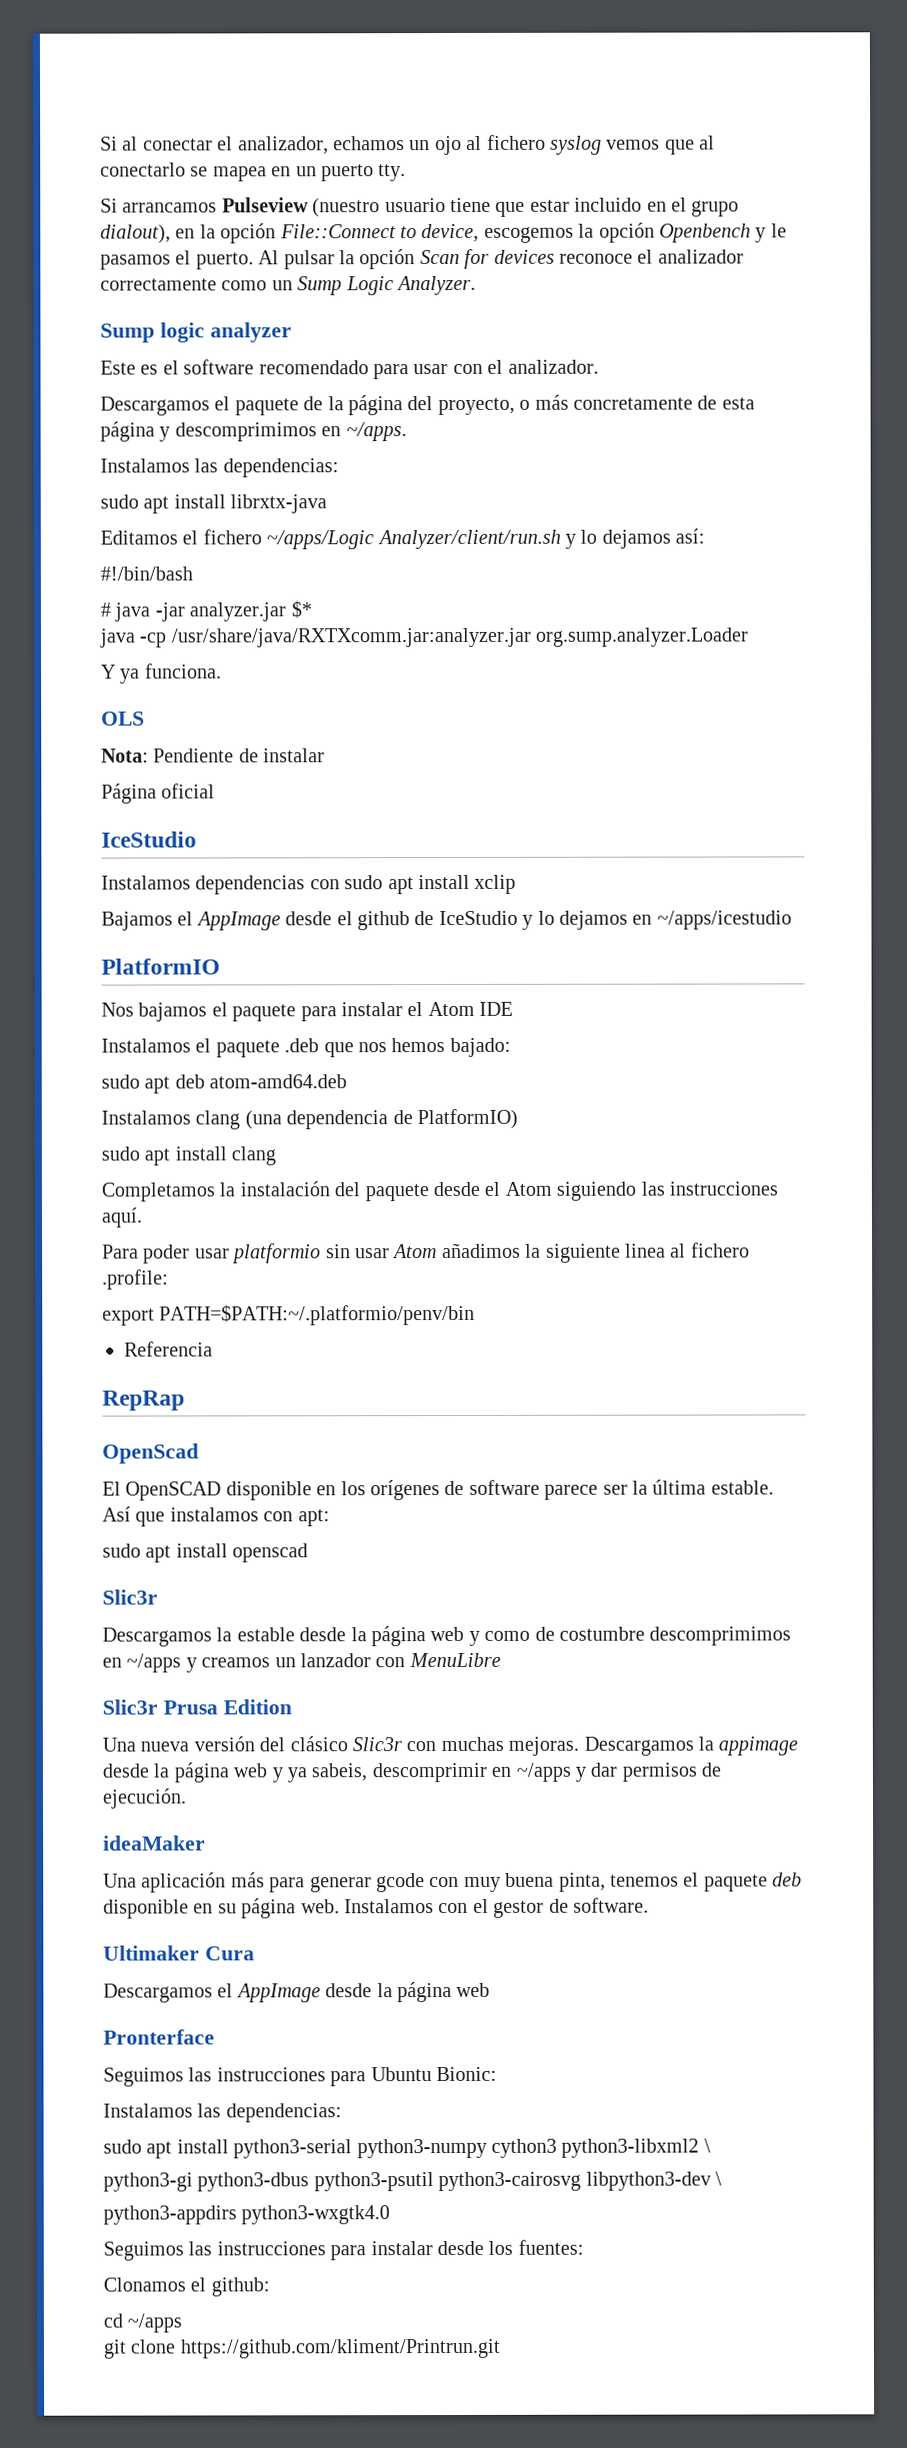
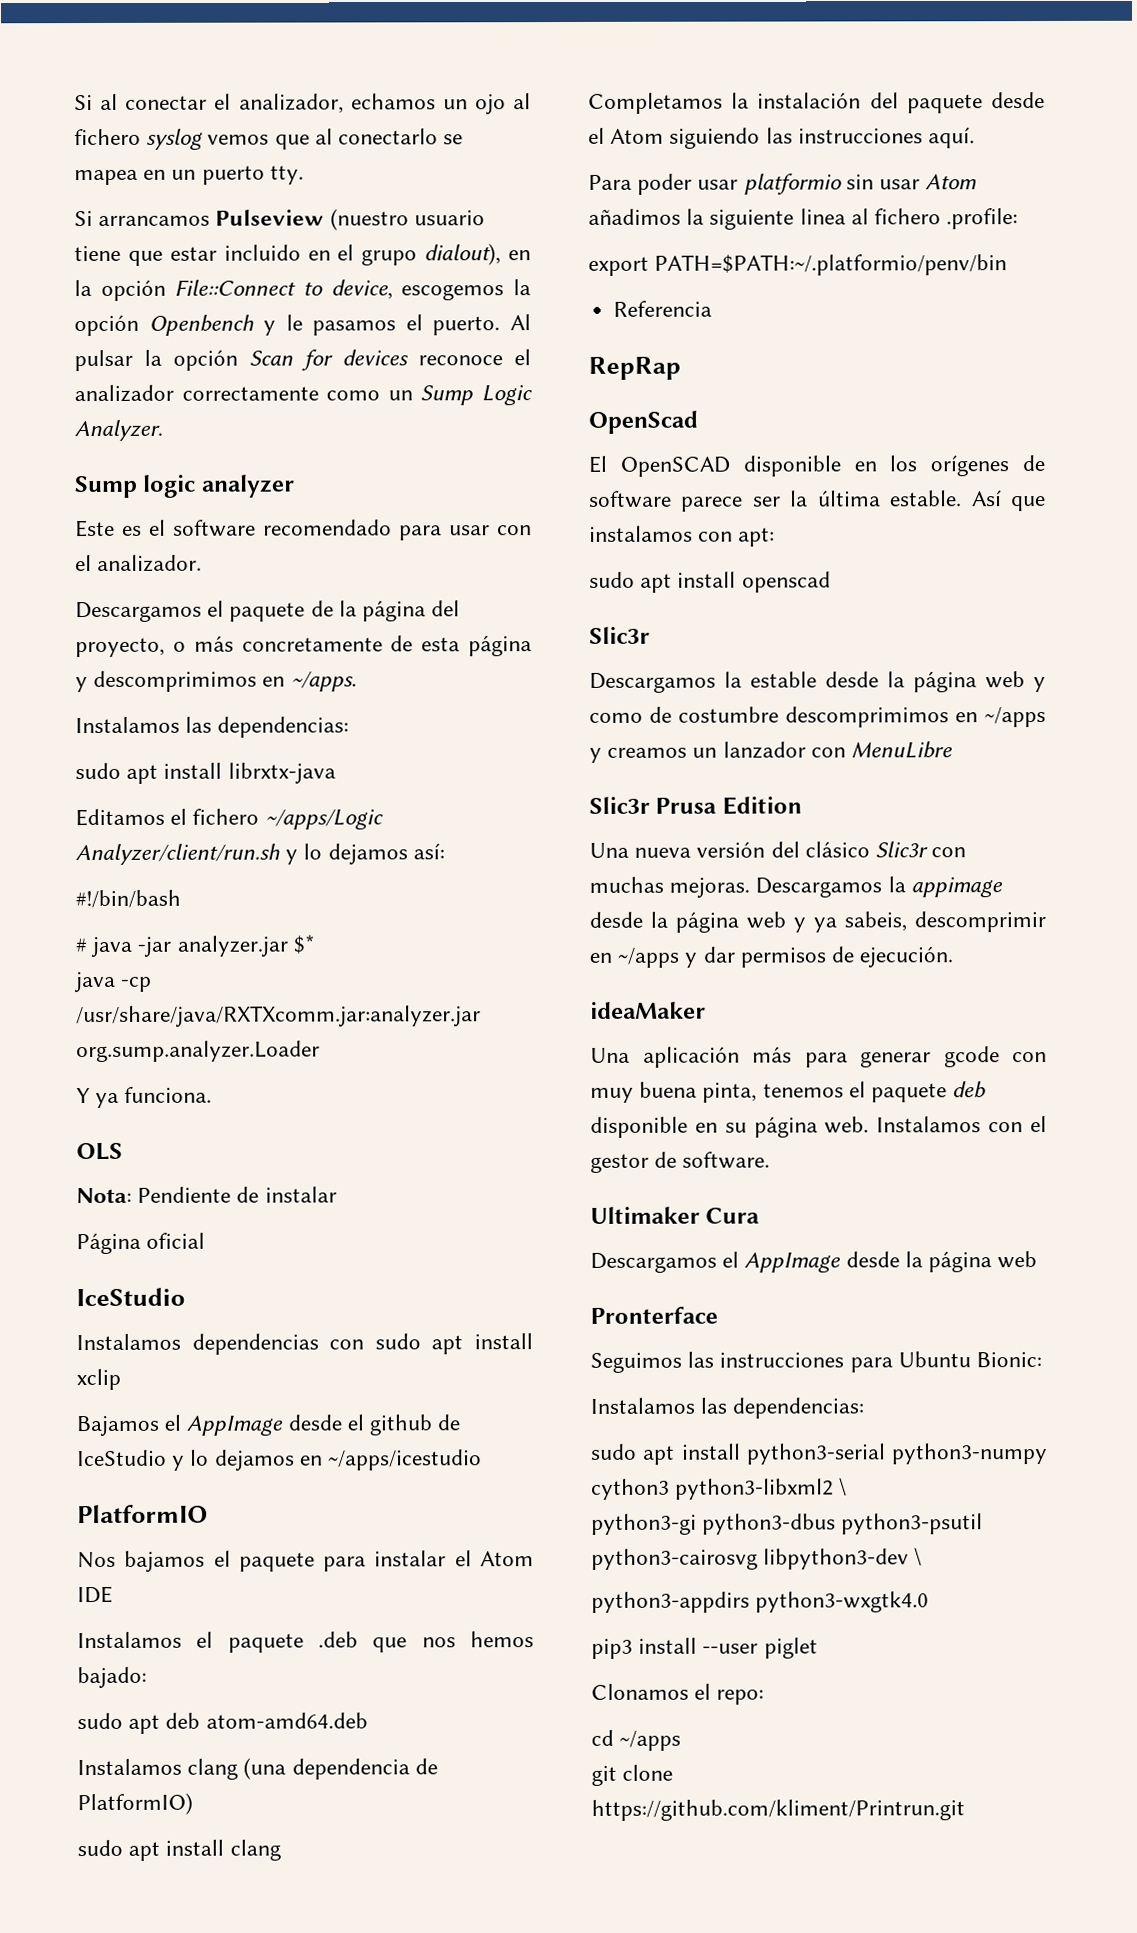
- Seguimos las instrucciones para instalar desde los fuentes:
+ pip3 install --user piglet
- Clonamos el github:
+ Clonamos el repo:

